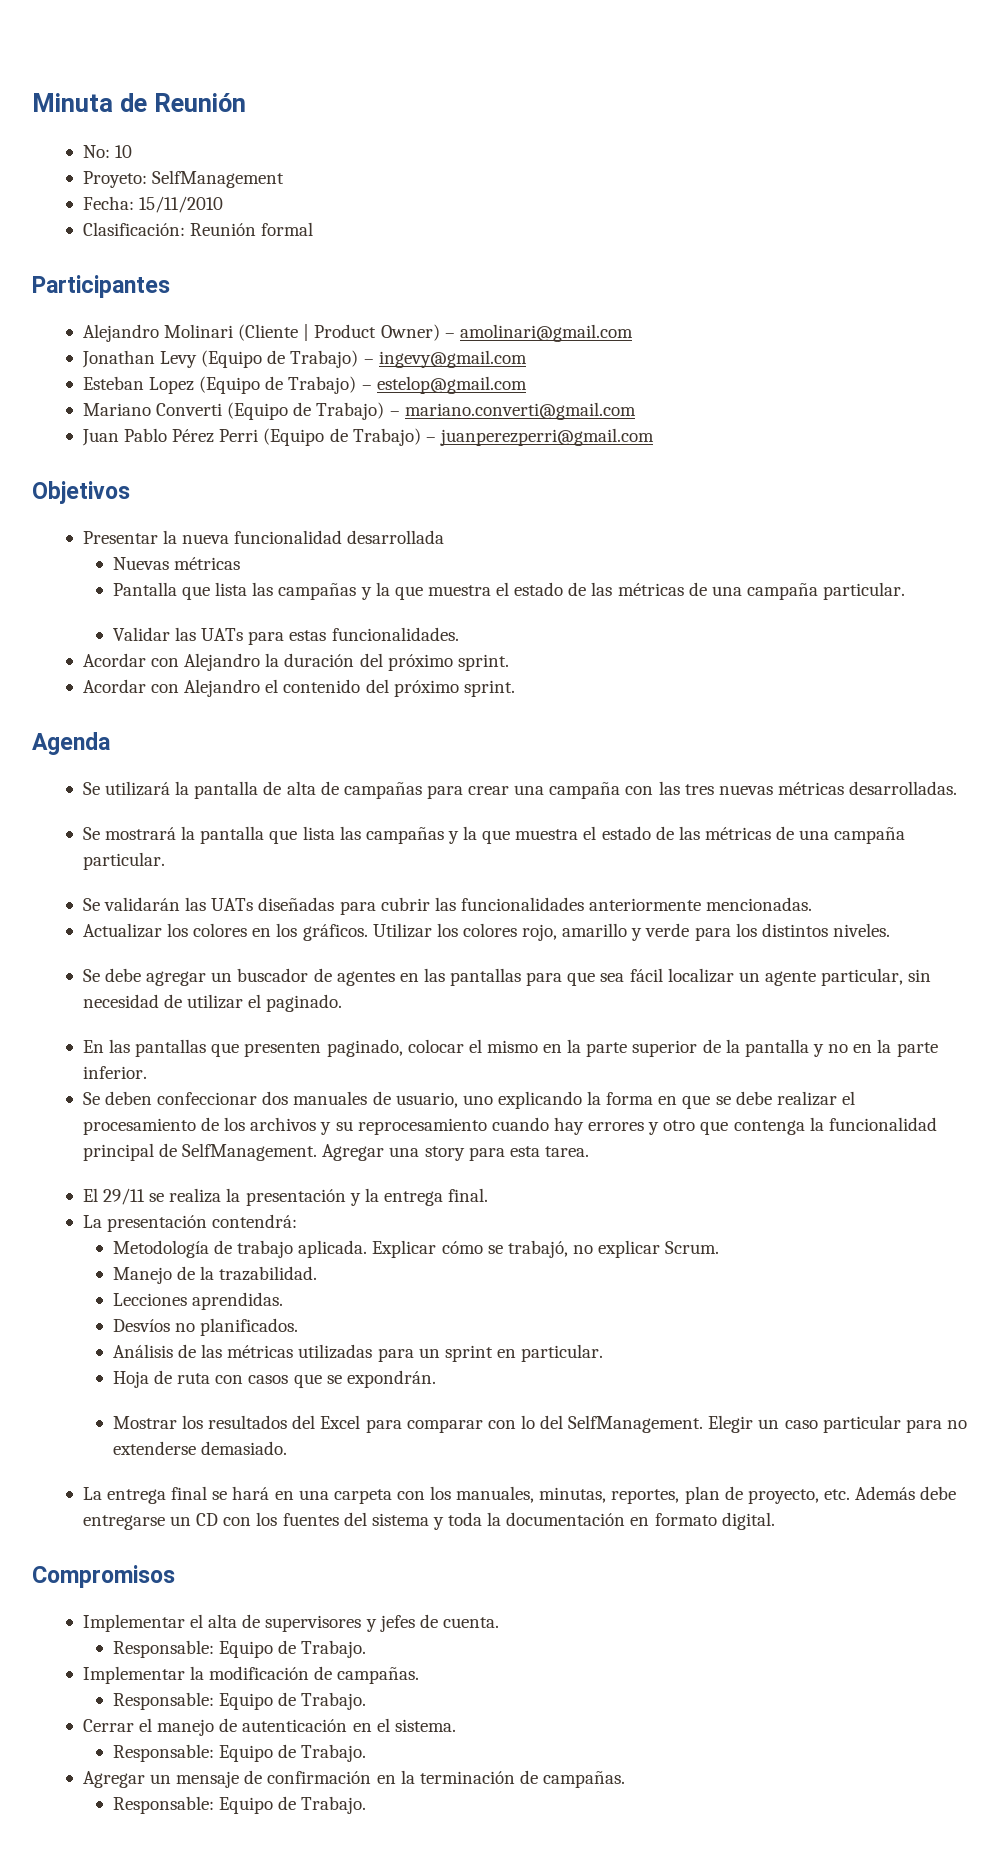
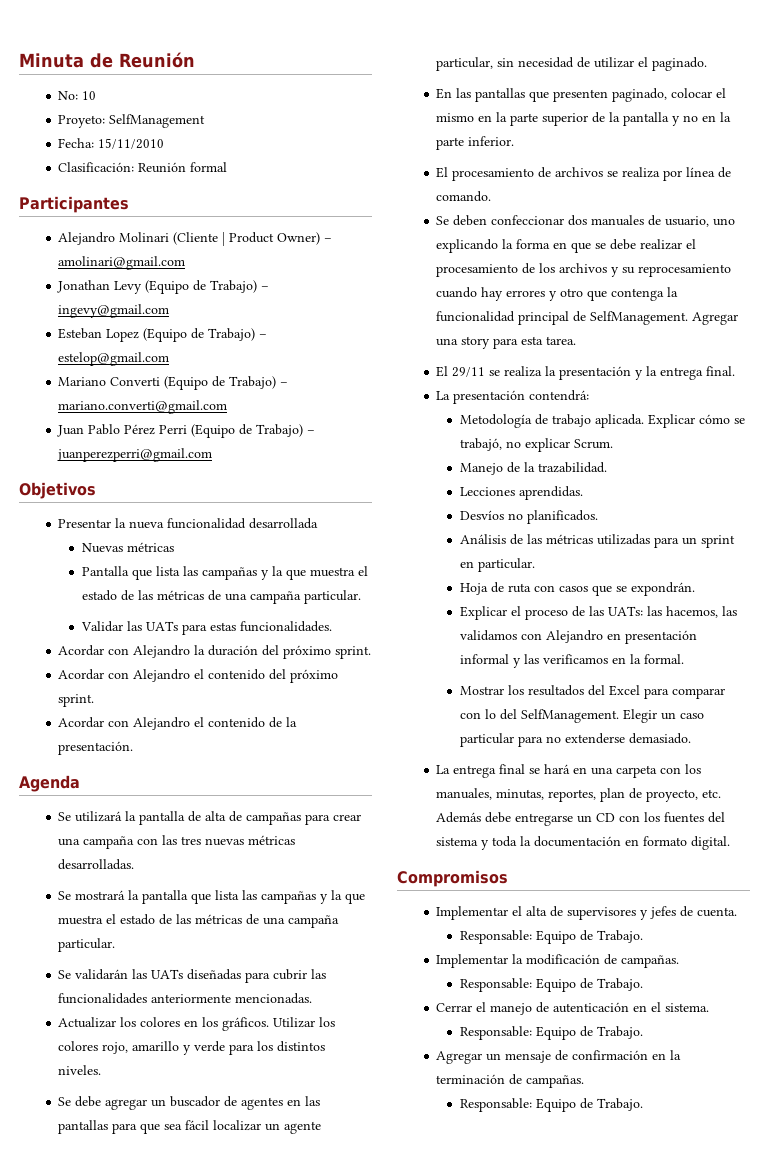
+ Acordar con Alejandro el contenido de la presentación.
+ El procesamiento de archivos se realiza por línea de comando.
+ Explicar el proceso de las UATs: las hacemos, las validamos con Alejandro en presentación informal y las verificamos en la formal.

